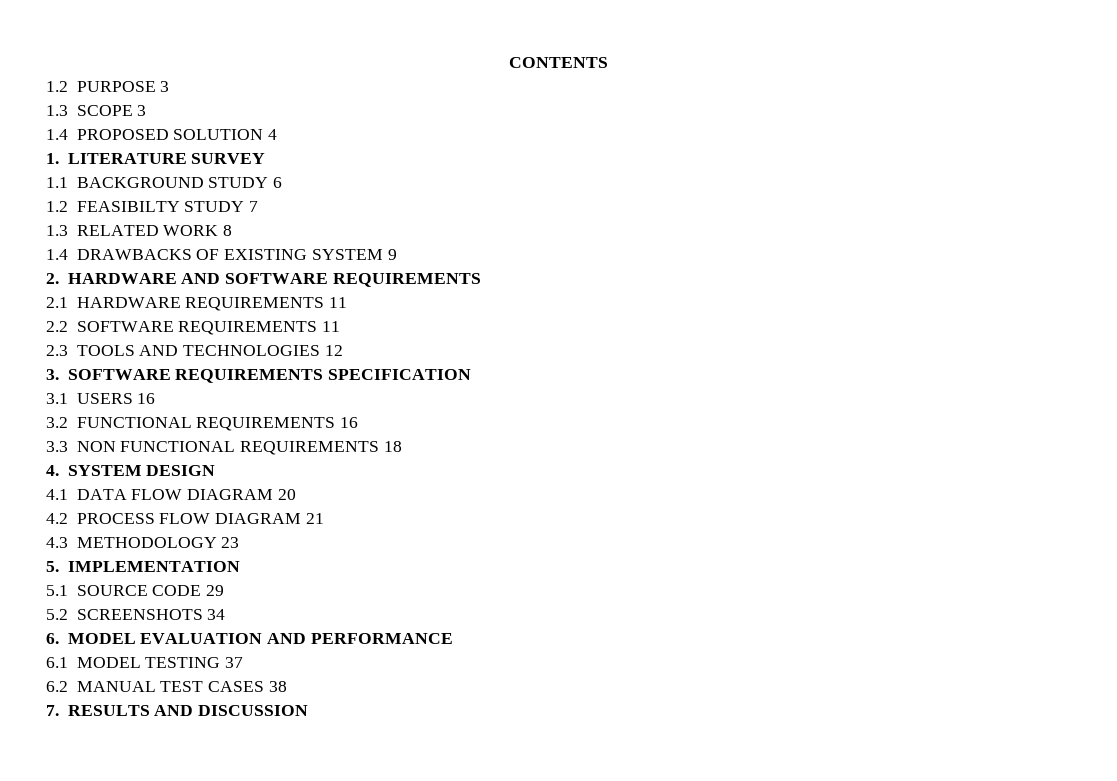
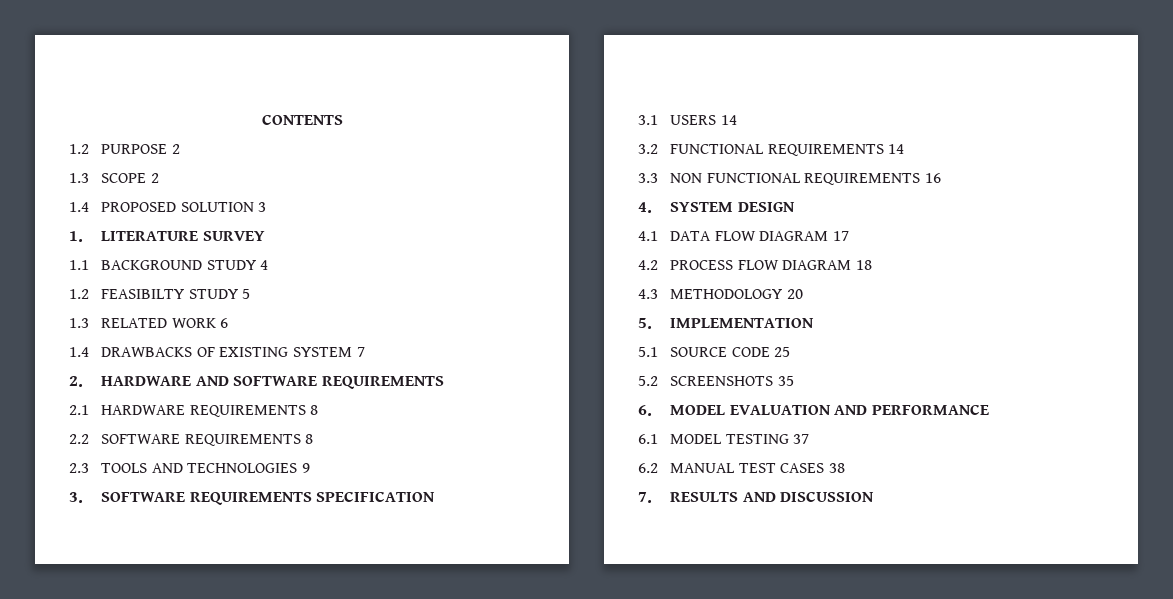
- 1.2 PURPOSE 3
+ 1.2 PURPOSE 2
- 1.3 SCOPE 3
+ 1.3 SCOPE 2
- 1.4 PROPOSED SOLUTION 4
+ 1.4 PROPOSED SOLUTION 3
- 1.1 BACKGROUND STUDY 6
+ 1.1 BACKGROUND STUDY 4
- 1.2 FEASIBILTY STUDY 7
+ 1.2 FEASIBILTY STUDY 5
- 1.3 RELATED WORK 8
+ 1.3 RELATED WORK 6
- 1.4 DRAWBACKS OF EXISTING SYSTEM 9
+ 1.4 DRAWBACKS OF EXISTING SYSTEM 7
- 2.1 HARDWARE REQUIREMENTS 11
+ 2.1 HARDWARE REQUIREMENTS 8
- 2.2 SOFTWARE REQUIREMENTS 11
+ 2.2 SOFTWARE REQUIREMENTS 8
- 2.3 TOOLS AND TECHNOLOGIES 12
+ 2.3 TOOLS AND TECHNOLOGIES 9
- 3.1 USERS 16
+ 3.1 USERS 14
- 3.2 FUNCTIONAL REQUIREMENTS 16
+ 3.2 FUNCTIONAL REQUIREMENTS 14
- 3.3 NON FUNCTIONAL REQUIREMENTS 18
+ 3.3 NON FUNCTIONAL REQUIREMENTS 16
- 4.1 DATA FLOW DIAGRAM 20
+ 4.1 DATA FLOW DIAGRAM 17
- 4.2 PROCESS FLOW DIAGRAM 21
+ 4.2 PROCESS FLOW DIAGRAM 18
- 4.3 METHODOLOGY 23
+ 4.3 METHODOLOGY 20
- 5.1 SOURCE CODE 29
+ 5.1 SOURCE CODE 25
- 5.2 SCREENSHOTS 34
+ 5.2 SCREENSHOTS 35

